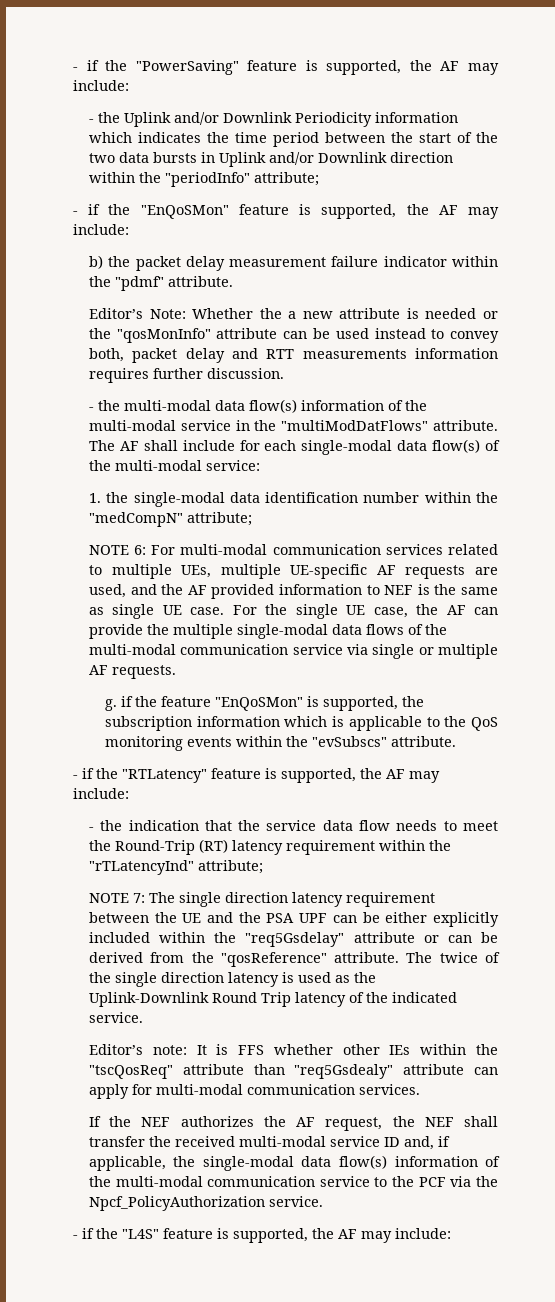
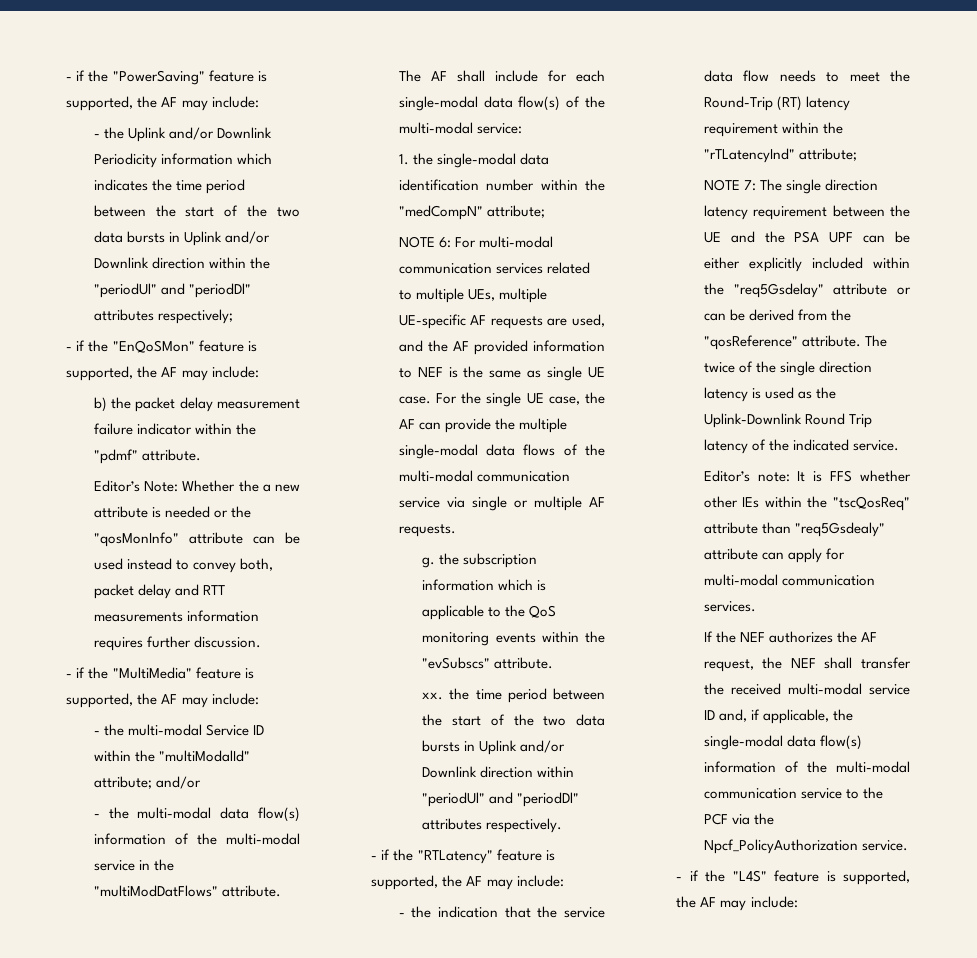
- - the Uplink and/or Downlink Periodicity information which indicates the time period between the start of the two data bursts in Uplink and/or Downlink direction within the "periodInfo" attribute;
+ - the Uplink and/or Downlink Periodicity information which indicates the time period between the start of the two data bursts in Uplink and/or Downlink direction within the "periodUl" and "periodDl" attributes respectively;
+ - if the "MultiMedia" feature is supported, the AF may include:
+ - the multi-modal Service ID within the "multiModalId" attribute; and/or
- g. if the feature "EnQoSMon" is supported, the subscription information which is applicable to the QoS monitoring events within the "evSubscs" attribute.
+ g. the subscription information which is applicable to the QoS monitoring events within the "evSubscs" attribute.
+ xx. the time period between the start of the two data bursts in Uplink and/or Downlink direction within "periodUl" and "periodDl" attributes respectively.

